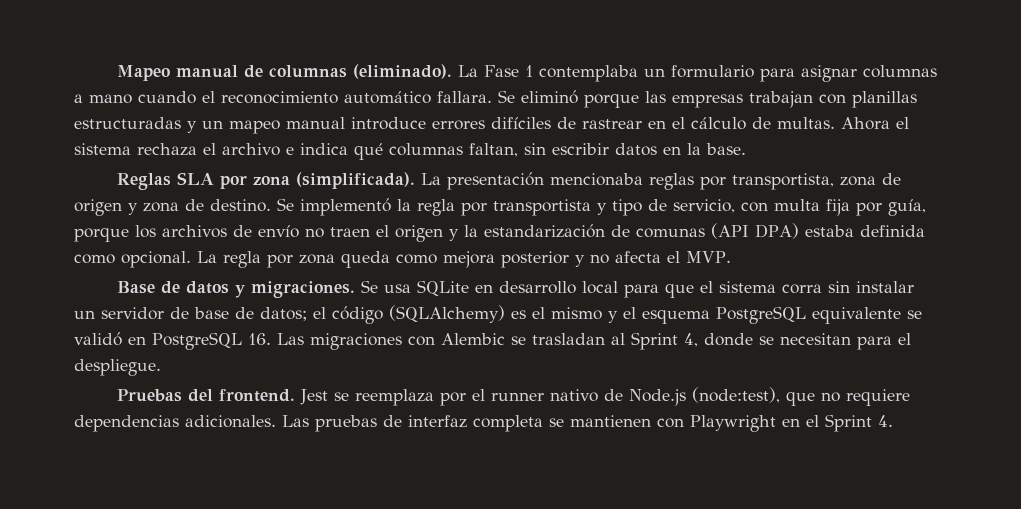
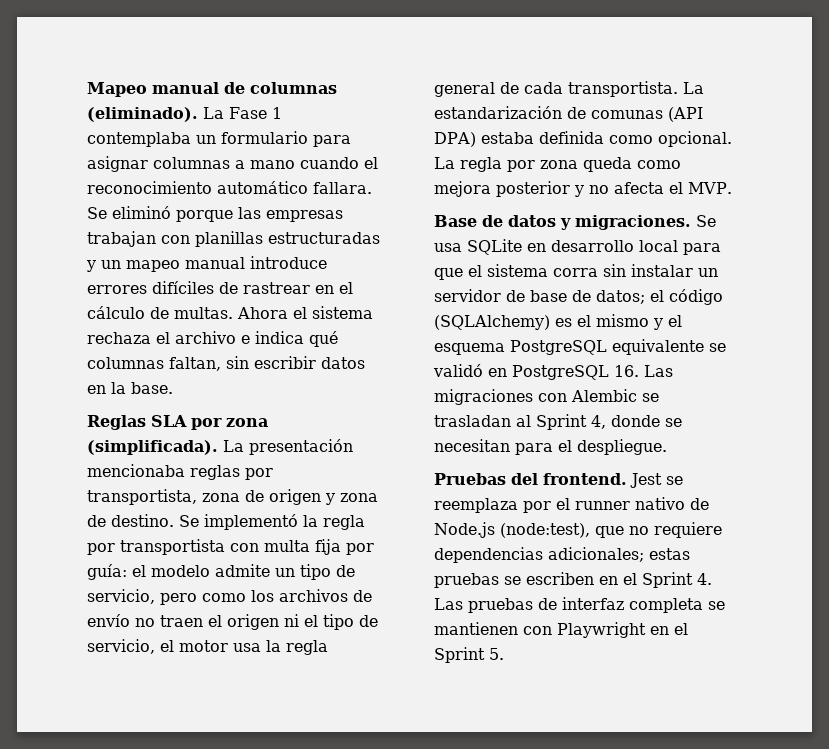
- Se implementó la regla por transportista y tipo de servicio, con multa fija por guía, porque los archivos de envío no traen el origen y la estandarización de comunas (API DPA) estaba definida como opcional.
+ Se implementó la regla por transportista con multa fija por guía: el modelo admite un tipo de servicio, pero como los archivos de envío no traen el origen ni el tipo de servicio, el motor usa la regla general de cada transportista. La estandarización de comunas (API DPA) estaba definida como opcional.
- Jest se reemplaza por el runner nativo de Node.js (node:test), que no requiere dependencias adicionales. Las pruebas de interfaz completa se mantienen con Playwright en el Sprint 4.
+ Jest se reemplaza por el runner nativo de Node.js (node:test), que no requiere dependencias adicionales; estas pruebas se escriben en el Sprint 4. Las pruebas de interfaz completa se mantienen con Playwright en el Sprint 5.

